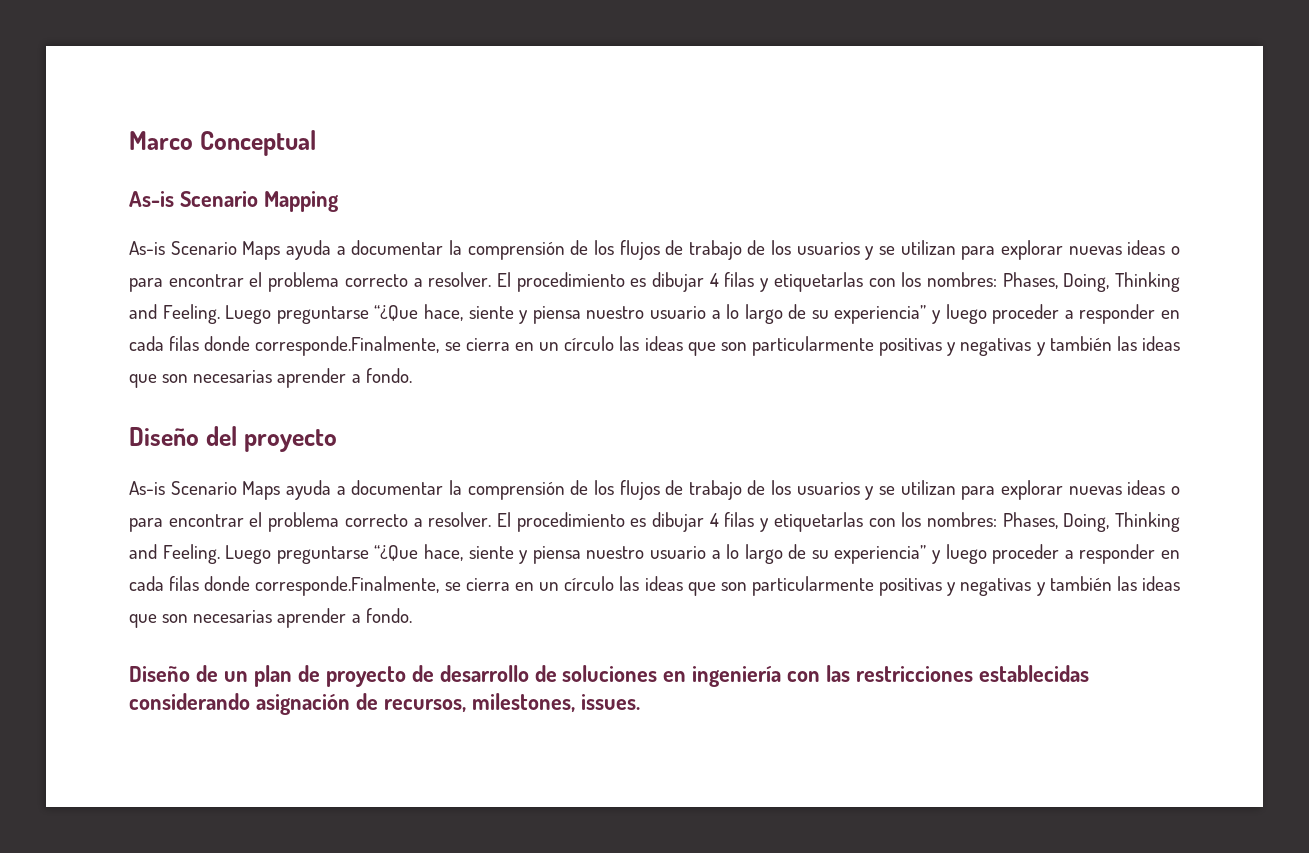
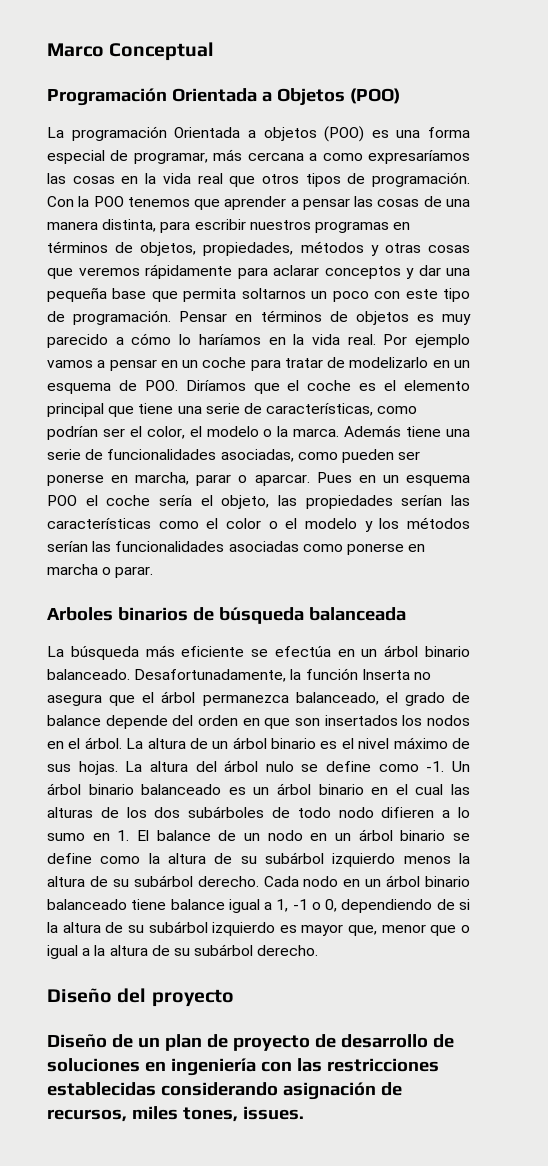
- As-is Scenario Mapping
- As-is Scenario Maps ayuda a documentar la comprensión de los flujos de trabajo de los usuarios y se utilizan para explorar nuevas ideas o para encontrar el problema correcto a resolver. El procedimiento es dibujar 4 filas y etiquetarlas con los nombres: Phases, Doing, Thinking and Feeling. Luego preguntarse “¿Que hace, siente y piensa nuestro usuario a lo largo de su experiencia” y luego proceder a responder en cada filas donde corresponde.Finalmente, se cierra en un círculo las ideas que son particularmente positivas y negativas y también las ideas que son necesarias aprender a fondo.
+ Programación Orientada a Objetos (POO)
+ La programación Orientada a objetos (POO) es una forma especial de programar, más cercana a como expresaríamos las cosas en la vida real que otros tipos de programación. Con la POO tenemos que aprender a pensar las cosas de una manera distinta, para escribir nuestros programas en términos de objetos, propiedades, métodos y otras cosas que veremos rápidamente para aclarar conceptos y dar una pequeña base que permita soltarnos un poco con este tipo de programación. Pensar en términos de objetos es muy parecido a cómo lo haríamos en la vida real. Por ejemplo vamos a pensar en un coche para tratar de modelizarlo en un esquema de POO. Diríamos que el coche es el elemento principal que tiene una serie de características, como podrían ser el color, el modelo o la marca. Además tiene una serie de funcionalidades asociadas, como pueden ser ponerse en marcha, parar o aparcar. Pues en un esquema POO el coche sería el objeto, las propiedades serían las características como el color o el modelo y los métodos serían las funcionalidades asociadas como ponerse en marcha o parar.
+ Arboles binarios de búsqueda balanceada
+ La búsqueda más eficiente se efectúa en un árbol binario balanceado. Desafortunadamente, la función Inserta no asegura que el árbol permanezca balanceado, el grado de balance depende del orden en que son insertados los nodos en el árbol. La altura de un árbol binario es el nivel máximo de sus hojas. La altura del árbol nulo se define como -1. Un árbol binario balanceado es un árbol binario en el cual las alturas de los dos subárboles de todo nodo difieren a lo sumo en 1. El balance de un nodo en un árbol binario se define como la altura de su subárbol izquierdo menos la altura de su subárbol derecho. Cada nodo en un árbol binario balanceado tiene balance igual a 1, -1 o 0, dependiendo de si la altura de su subárbol izquierdo es mayor que, menor que o igual a la altura de su subárbol derecho.
  Diseño del proyecto
- As-is Scenario Maps ayuda a documentar la comprensión de los flujos de trabajo de los usuarios y se utilizan para explorar nuevas ideas o para encontrar el problema correcto a resolver. El procedimiento es dibujar 4 filas y etiquetarlas con los nombres: Phases, Doing, Thinking and Feeling. Luego preguntarse “¿Que hace, siente y piensa nuestro usuario a lo largo de su experiencia” y luego proceder a responder en cada filas donde corresponde.Finalmente, se cierra en un círculo las ideas que son particularmente positivas y negativas y también las ideas que son necesarias aprender a fondo.
- Diseño de un plan de proyecto de desarrollo de soluciones en ingeniería con las restricciones establecidas considerando asignación de recursos, milestones, issues.
+ Diseño de un plan de proyecto de desarrollo de soluciones en ingeniería con las restricciones establecidas considerando asignación de recursos, miles tones, issues.

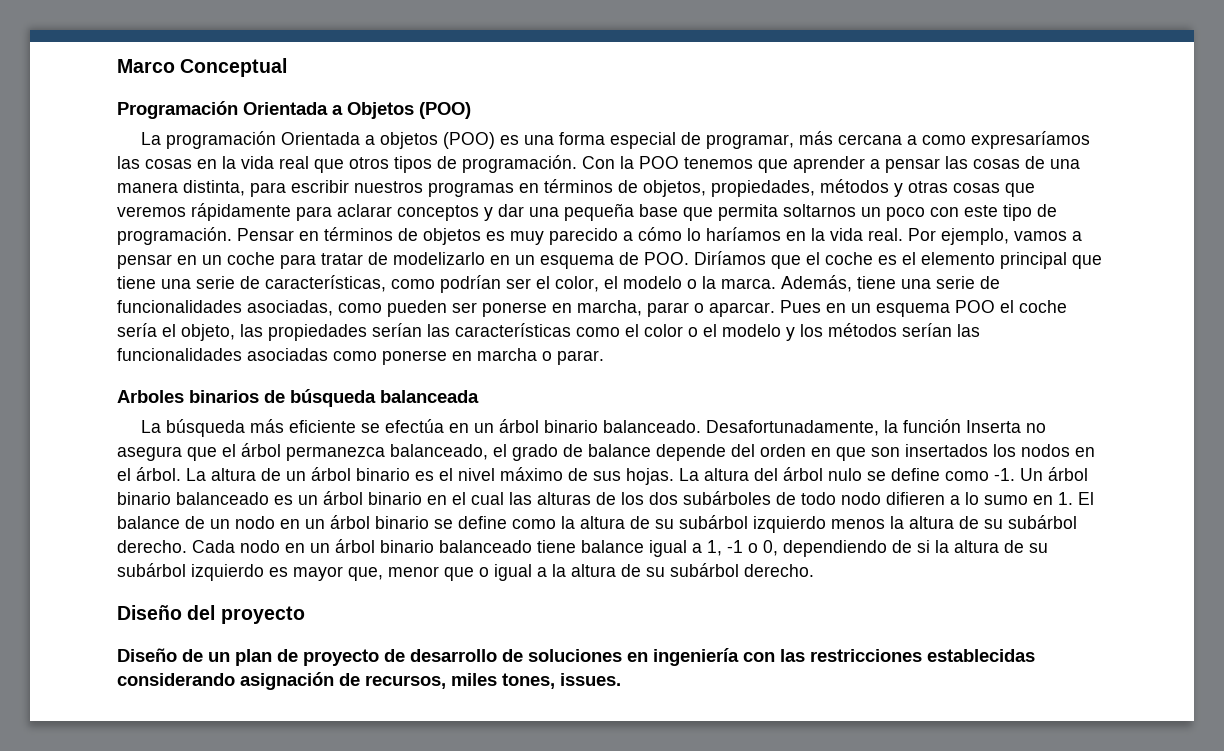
- Por ejemplo vamos a pensar en un coche para tratar de modelizarlo en un esquema de POO. Diríamos que el coche es el elemento principal que tiene una serie de características, como podrían ser el color, el modelo o la marca.
+ Por ejemplo, vamos a pensar en un coche para tratar de modelizarlo en un esquema de POO. Diríamos que el coche es el elemento principal que tiene una serie de características, como podrían ser el color, el modelo o la marca.
- Además tiene una serie de funcionalidades asociadas, como pueden ser ponerse en marcha, parar o aparcar.
+ Además, tiene una serie de funcionalidades asociadas, como pueden ser ponerse en marcha, parar o aparcar.

